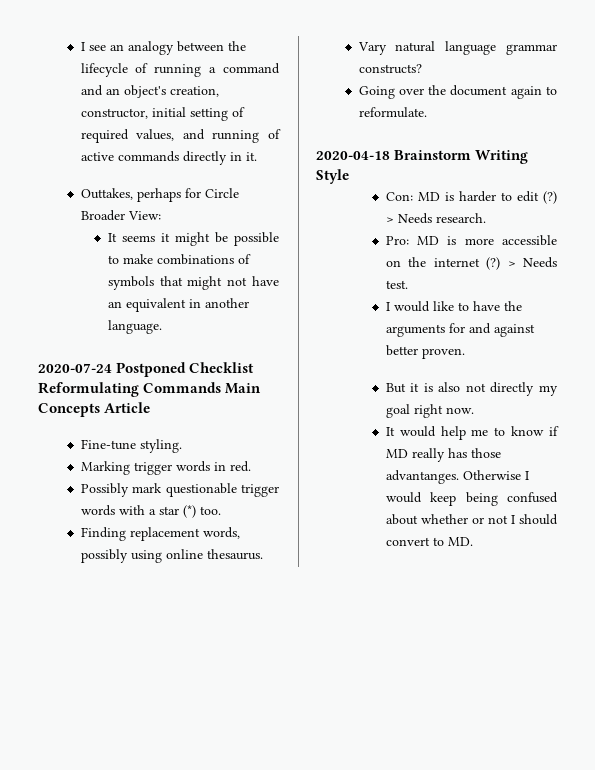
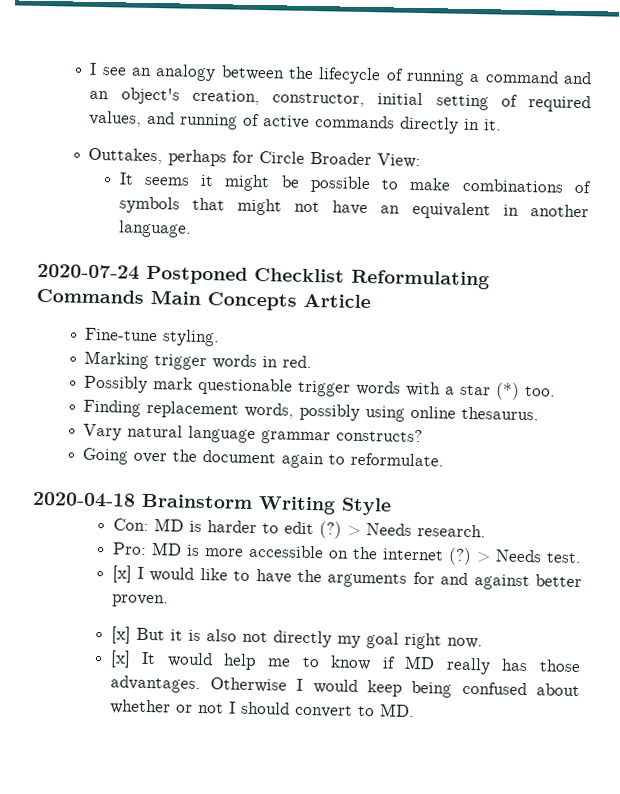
- I would like to have the arguments for and against better proven.
+ [x] I would like to have the arguments for and against better proven.
- But it is also not directly my goal right now.
+ [x] But it is also not directly my goal right now.
- It would help me to know if MD really has those advantanges.
+ [x] It would help me to know if MD really has those advantages.

